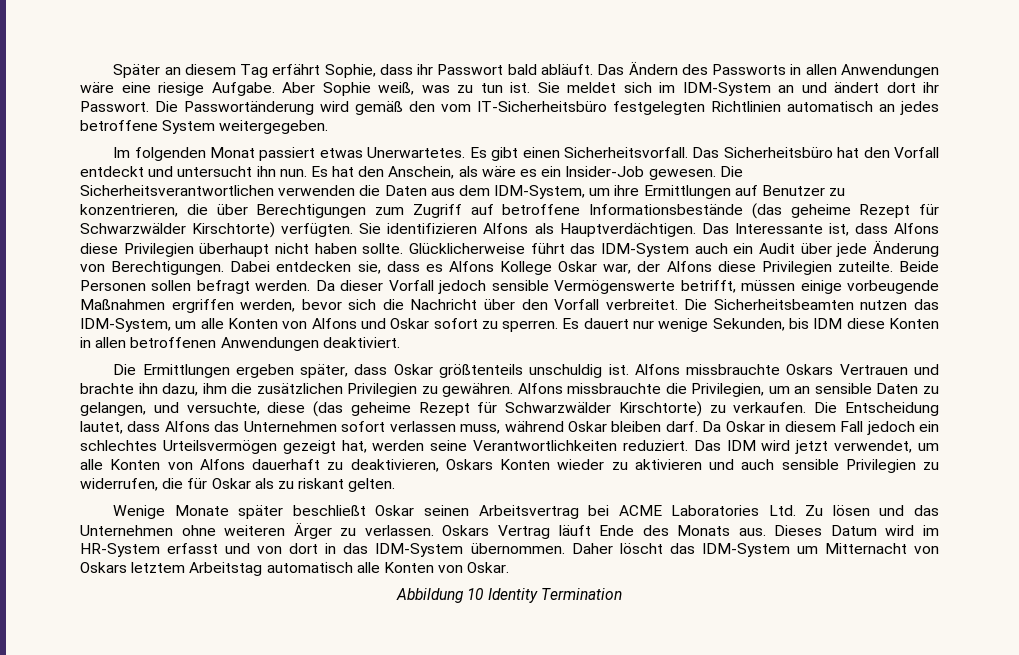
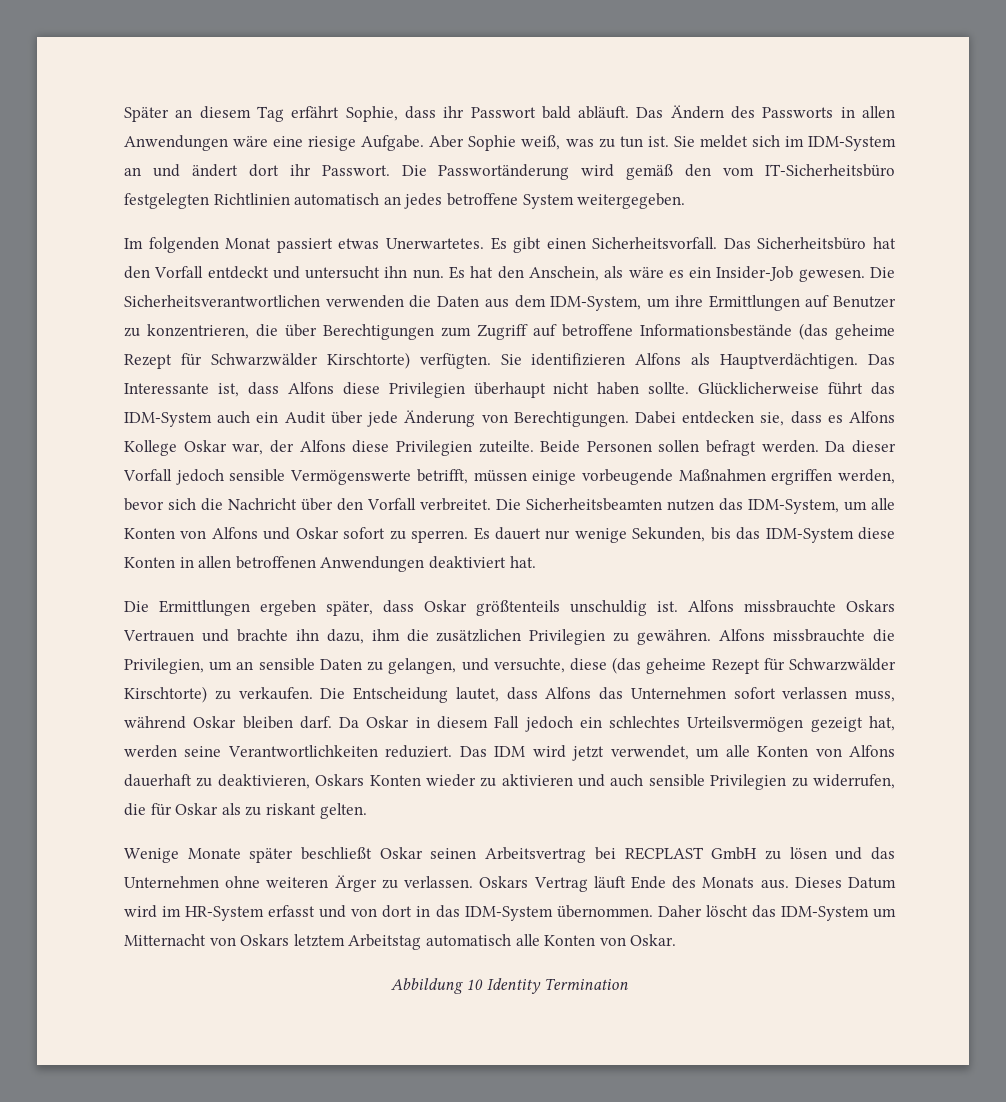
- Es dauert nur wenige Sekunden, bis IDM diese Konten in allen betroffenen Anwendungen deaktiviert.
+ Es dauert nur wenige Sekunden, bis das IDM-System diese Konten in allen betroffenen Anwendungen deaktiviert hat.
- Wenige Monate später beschließt Oskar seinen Arbeitsvertrag bei ACME Laboratories Ltd. Zu lösen und das Unternehmen ohne weiteren Ärger zu verlassen.
+ Wenige Monate später beschließt Oskar seinen Arbeitsvertrag bei RECPLAST GmbH zu lösen und das Unternehmen ohne weiteren Ärger zu verlassen.

